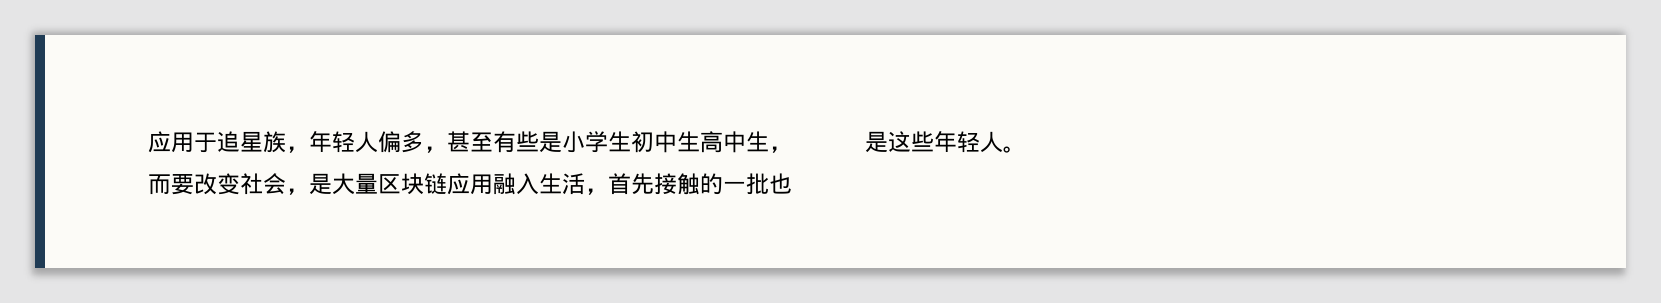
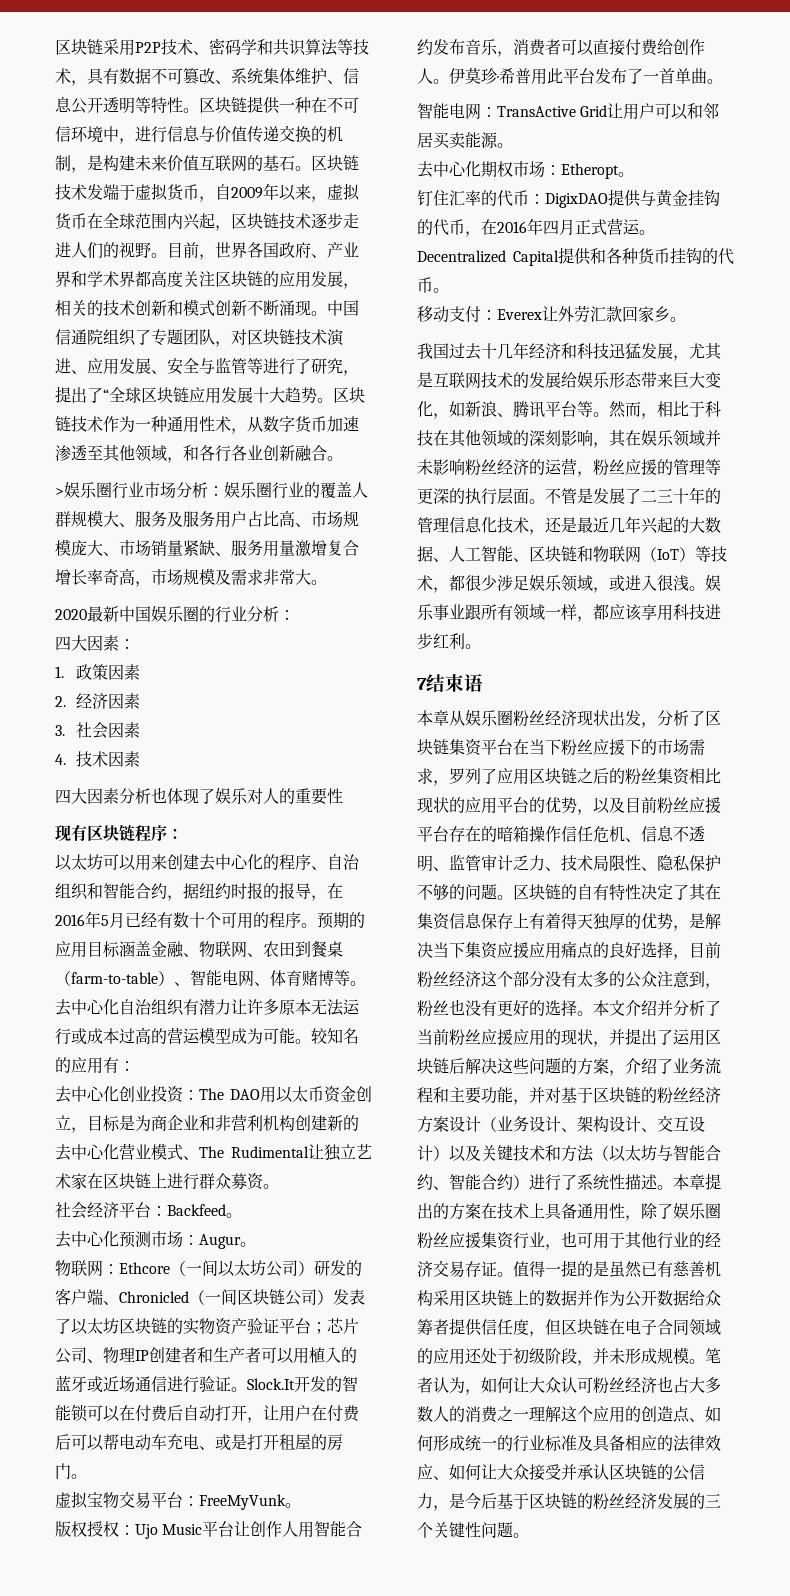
- 应用于追星族，年轻人偏多，甚至有些是小学生初中生高中生，而要改变社会，是大量区块链应用融入生活，首先接触的一批也是这些年轻人。
+ 区块链采用P2P技术、密码学和共识算法等技术，具有数据不可篡改、系统集体维护、信息公开透明等特性。区块链提供一种在不可信环境中，进行信息与价值传递交换的机制，是构建未来价值互联网的基石。区块链技术发端于虚拟货币，自2009年以来，虚拟货币在全球范围内兴起，区块链技术逐步走进人们的视野。目前，世界各国政府、产业界和学术界都高度关注区块链的应用发展，相关的技术创新和模式创新不断涌现。中国信通院组织了专题团队，对区块链技术演进、应用发展、安全与监管等进行了研究，提出了“全球区块链应用发展十大趋势。区块链技术作为一种通用性术，从数字货币加速渗透至其他领域，和各行各业创新融合。
+ >娱乐圈行业市场分析：娱乐圈行业的覆盖人群规模大、服务及服务用户占比高、市场规模庞大、市场销量紧缺、服务用量激增复合增长率奇高，市场规模及需求非常大。
+ 2020最新中国娱乐圈的行业分析：
+ 四大因素：
+ 1.政策因素
+ 2.经济因素
+ 3.社会因素
+ 4.技术因素
+ 四大因素分析也体现了娱乐对人的重要性
+ 现有区块链程序：
+ 以太坊可以用来创建去中心化的程序、自治组织和智能合约，据纽约时报的报导，在2016年5月已经有数十个可用的程序。预期的应用目标涵盖金融、物联网、农田到餐桌（farm-to-table）、智能电网、体育赌博等。去中心化自治组织有潜力让许多原本无法运行或成本过高的营运模型成为可能。较知名的应用有：
+ 去中心化创业投资：The DAO用以太币资金创立，目标是为商企业和非营利机构创建新的去中心化营业模式、The Rudimental让独立艺术家在区块链上进行群众募资。
+ 社会经济平台：Backfeed。
+ 去中心化预测市场：Augur。
+ 物联网：Ethcore（一间以太坊公司）研发的客户端、Chronicled（一间区块链公司）发表了以太坊区块链的实物资产验证平台；芯片公司、物理IP创建者和生产者可以用植入的蓝牙或近场通信进行验证。Slock.It开发的智能锁可以在付费后自动打开，让用户在付费后可以帮电动车充电、或是打开租屋的房门。
+ 虚拟宝物交易平台：FreeMyVunk。
+ 版权授权：Ujo Music平台让创作人用智能合约发布音乐，消费者可以直接付费给创作人。伊莫珍·希普用此平台发布了一首单曲。
+ 智能电网：TransActive Grid让用户可以和邻居买卖能源。
+ 去中心化期权市场：Etheropt。
+ 钉住汇率的代币：DigixDAO提供与黄金挂钩的代币，在2016年四月正式营运。Decentralized Capital提供和各种货币挂钩的代币。
+ 移动支付：Everex让外劳汇款回家乡。
+ 我国过去十几年经济和科技迅猛发展，尤其是互联网技术的发展给娱乐形态带来巨大变化，如新浪、腾讯平台等。然而，相比于科技在其他领域的深刻影响，其在娱乐领域并未影响粉丝经济的运营，粉丝应援的管理等更深的执行层面。不管是发展了二三十年的管理信息化技术，还是最近几年兴起的大数据、人工智能、区块链和物联网（IoT）等技术，都很少涉足娱乐领域，或进入很浅。娱乐事业跟所有领域一样，都应该享用科技进步红利。
+ 7结束语
+ 本章从娱乐圈粉丝经济现状出发，分析了区块链集资平台在当下粉丝应援下的市场需求，罗列了应用区块链之后的粉丝集资相比现状的应用平台的优势，以及目前粉丝应援平台存在的暗箱操作信任危机、信息不透明、监管审计乏力、技术局限性、隐私保护不够的问题。区块链的自有特性决定了其在集资信息保存上有着得天独厚的优势，是解决当下集资应援应用痛点的良好选择，目前粉丝经济这个部分没有太多的公众注意到，粉丝也没有更好的选择。本文介绍并分析了当前粉丝应援应用的现状，并提出了运用区块链后解决这些问题的方案，介绍了业务流程和主要功能，并对基于区块链的粉丝经济方案设计（业务设计、架构设计、交互设计）以及关键技术和方法（以太坊与智能合约、智能合约）进行了系统性描述。本章提出的方案在技术上具备通用性，除了娱乐圈粉丝应援集资行业，也可用于其他行业的经济交易存证。值得一提的是虽然已有慈善机构采用区块链上的数据并作为公开数据给众筹者提供信任度，但区块链在电子合同领域的应用还处于初级阶段，并未形成规模。笔者认为，如何让大众认可粉丝经济也占大多数人的消费之一理解这个应用的创造点、如何形成统一的行业标准及具备相应的法律效应、如何让大众接受并承认区块链的公信力，是今后基于区块链的粉丝经济发展的三个关键性问题。

